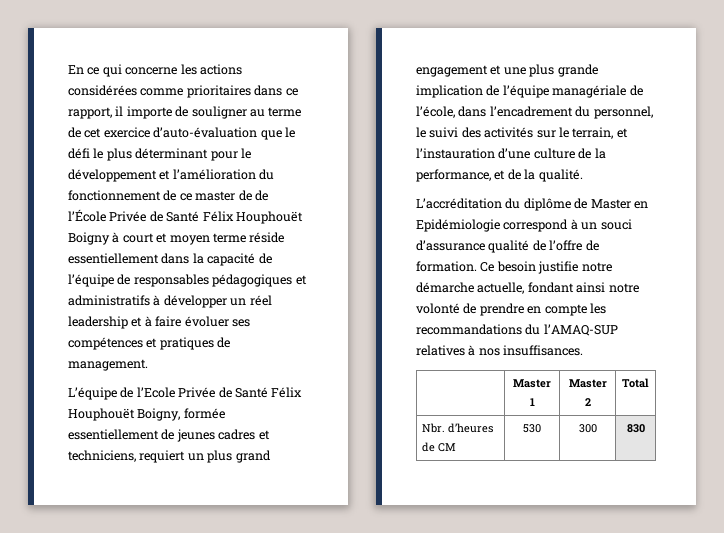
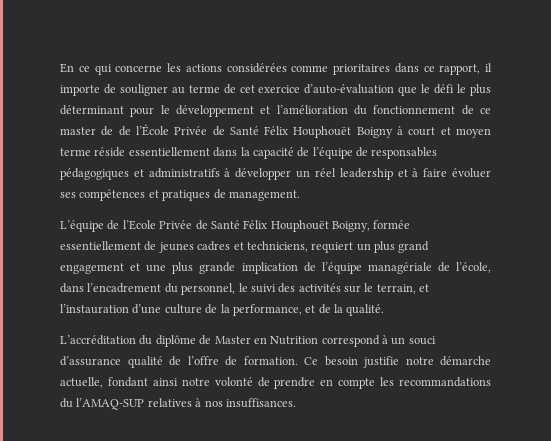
- L’accréditation du diplôme de Master en Epidémiologie correspond à un souci d’assurance qualité de l’offre de formation.
+ L’accréditation du diplôme de Master en Nutrition correspond à un souci d’assurance qualité de l’offre de formation.
- | Master 1 | Master 2 | Total
- Nbr. d’heures de CM | 530 | 300 | 830

